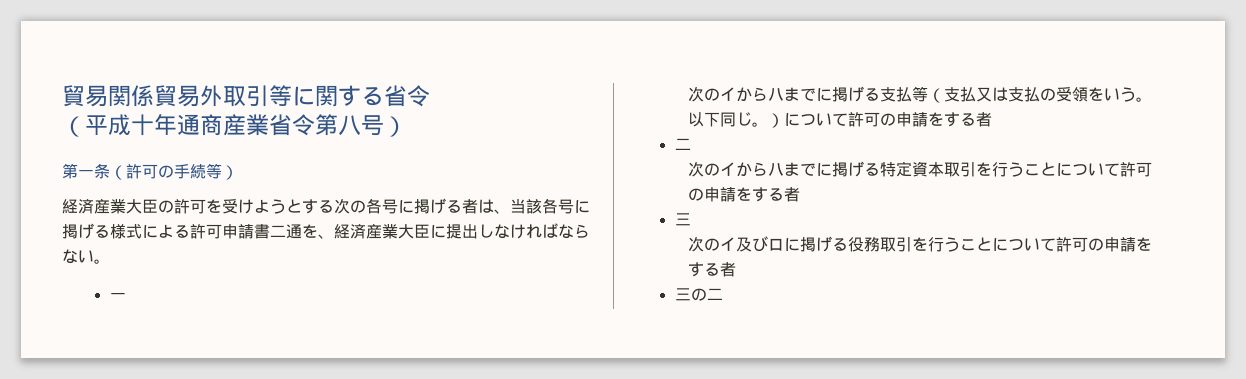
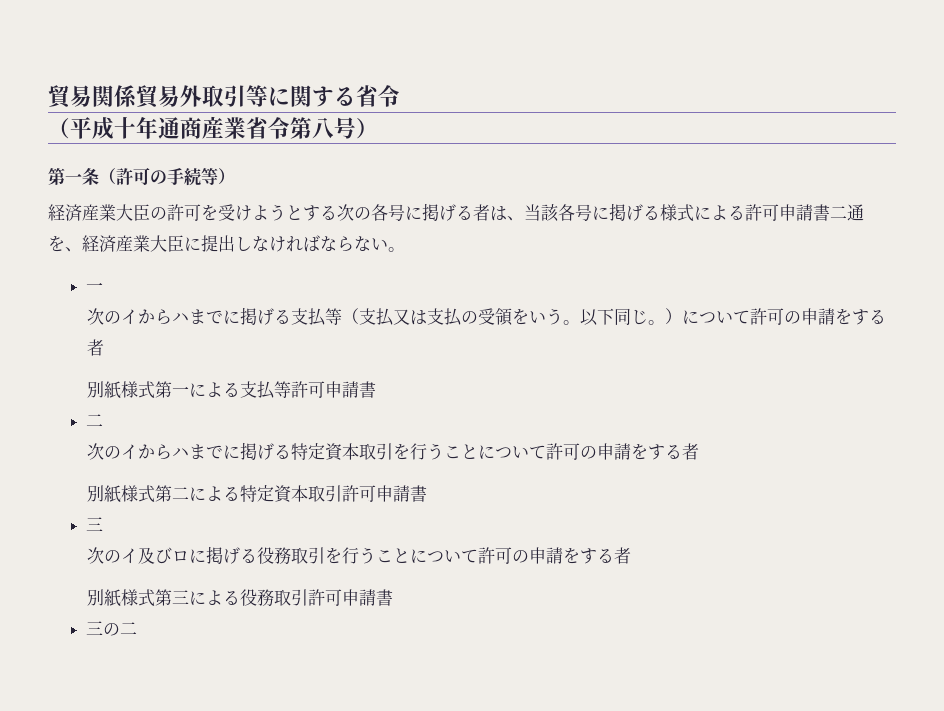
+ 別紙様式第一による支払等許可申請書
+ 別紙様式第二による特定資本取引許可申請書
+ 別紙様式第三による役務取引許可申請書

